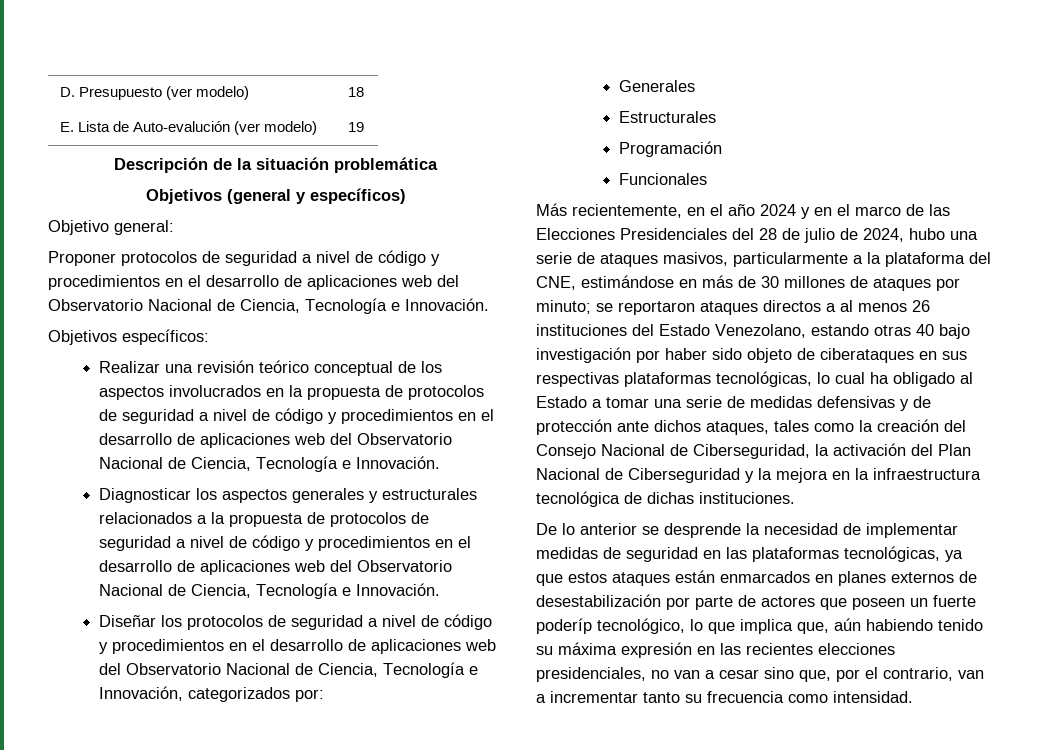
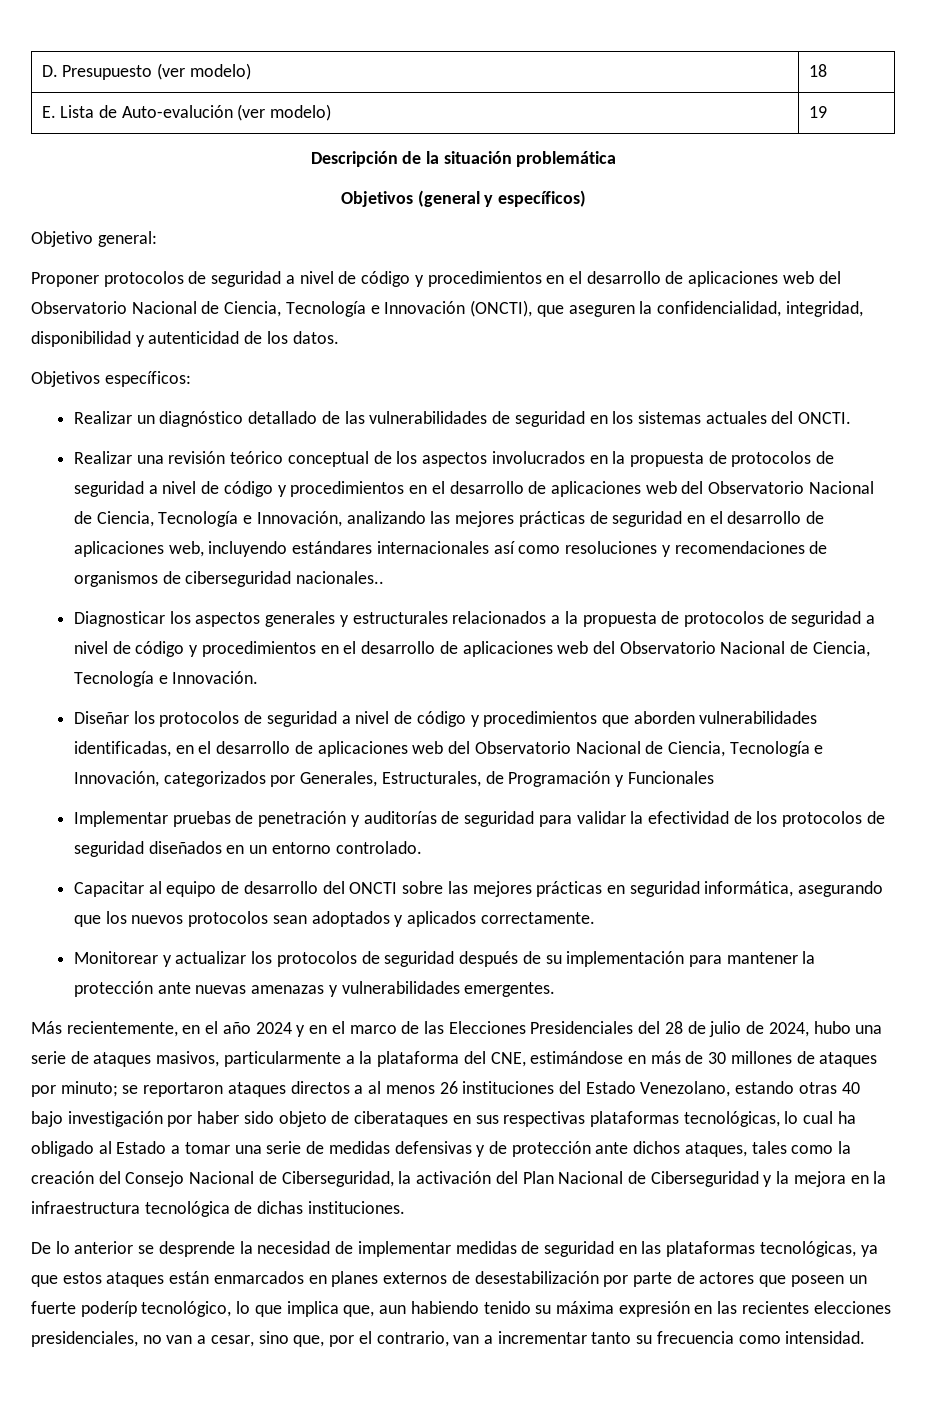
- Proponer protocolos de seguridad a nivel de código y procedimientos en el desarrollo de aplicaciones web del Observatorio Nacional de Ciencia, Tecnología e Innovación.
+ Proponer protocolos de seguridad a nivel de código y procedimientos en el desarrollo de aplicaciones web del Observatorio Nacional de Ciencia, Tecnología e Innovación (ONCTI), que aseguren la confidencialidad, integridad, disponibilidad y autenticidad de los datos.
  Objetivos específicos:
+ Realizar un diagnóstico detallado de las vulnerabilidades de seguridad en los sistemas actuales del ONCTI.
- Realizar una revisión teórico conceptual de los aspectos involucrados en la propuesta de protocolos de seguridad a nivel de código y procedimientos en el desarrollo de aplicaciones web del Observatorio Nacional de Ciencia, Tecnología e Innovación.
+ Realizar una revisión teórico conceptual de los aspectos involucrados en la propuesta de protocolos de seguridad a nivel de código y procedimientos en el desarrollo de aplicaciones web del Observatorio Nacional de Ciencia, Tecnología e Innovación, analizando las mejores prácticas de seguridad en el desarrollo de aplicaciones web, incluyendo estándares internacionales así como resoluciones y recomendaciones de organismos de ciberseguridad nacionales..
- Diseñar los protocolos de seguridad a nivel de código y procedimientos en el desarrollo de aplicaciones web del Observatorio Nacional de Ciencia, Tecnología e Innovación, categorizados por:
- Generales
- Estructurales
- Programación
- Funcionales
+ Diseñar los protocolos de seguridad a nivel de código y procedimientos que aborden vulnerabilidades identificadas, en el desarrollo de aplicaciones web del Observatorio Nacional de Ciencia, Tecnología e Innovación, categorizados por Generales, Estructurales, de Programación y Funcionales
+ Implementar pruebas de penetración y auditorías de seguridad para validar la efectividad de los protocolos de seguridad diseñados en un entorno controlado.
+ Capacitar al equipo de desarrollo del ONCTI sobre las mejores prácticas en seguridad informática, asegurando que los nuevos protocolos sean adoptados y aplicados correctamente.
+ Monitorear y actualizar los protocolos de seguridad después de su implementación para mantener la protección ante nuevas amenazas y vulnerabilidades emergentes.
- De lo anterior se desprende la necesidad de implementar medidas de seguridad en las plataformas tecnológicas, ya que estos ataques están enmarcados en planes externos de desestabilización por parte de actores que poseen un fuerte poderíp tecnológico, lo que implica que, aún habiendo tenido su máxima expresión en las recientes elecciones presidenciales, no van a cesar sino que, por el contrario, van a incrementar tanto su frecuencia como intensidad.
+ De lo anterior se desprende la necesidad de implementar medidas de seguridad en las plataformas tecnológicas, ya que estos ataques están enmarcados en planes externos de desestabilización por parte de actores que poseen un fuerte poderíp tecnológico, lo que implica que, aun habiendo tenido su máxima expresión en las recientes elecciones presidenciales, no van a cesar, sino que, por el contrario, van a incrementar tanto su frecuencia como intensidad.

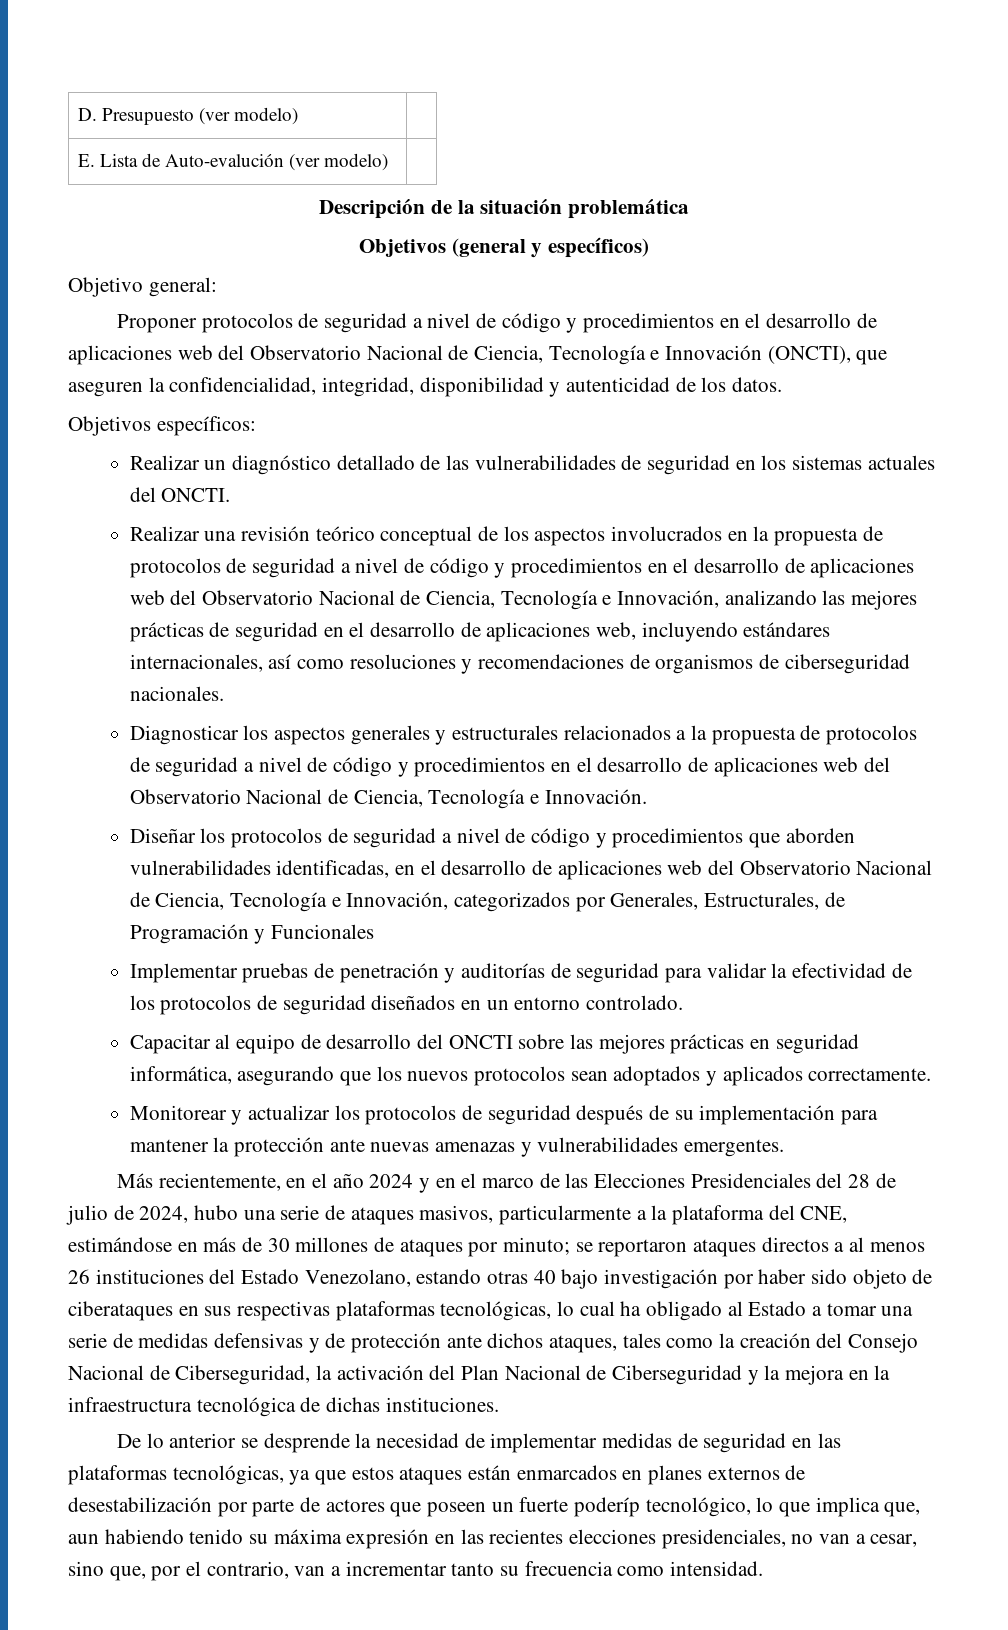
- D. Presupuesto (ver modelo) | 18
+ D. Presupuesto (ver modelo) |
- E. Lista de Auto-evalución (ver modelo) | 19
+ E. Lista de Auto-evalución (ver modelo) |
- Realizar una revisión teórico conceptual de los aspectos involucrados en la propuesta de protocolos de seguridad a nivel de código y procedimientos en el desarrollo de aplicaciones web del Observatorio Nacional de Ciencia, Tecnología e Innovación, analizando las mejores prácticas de seguridad en el desarrollo de aplicaciones web, incluyendo estándares internacionales así como resoluciones y recomendaciones de organismos de ciberseguridad nacionales..
+ Realizar una revisión teórico conceptual de los aspectos involucrados en la propuesta de protocolos de seguridad a nivel de código y procedimientos en el desarrollo de aplicaciones web del Observatorio Nacional de Ciencia, Tecnología e Innovación, analizando las mejores prácticas de seguridad en el desarrollo de aplicaciones web, incluyendo estándares internacionales, así como resoluciones y recomendaciones de organismos de ciberseguridad nacionales.

